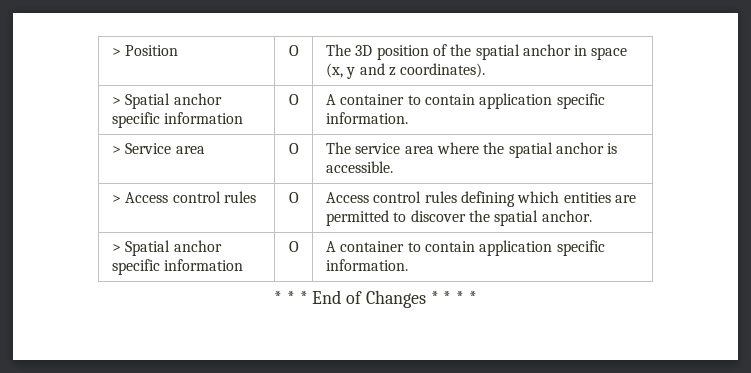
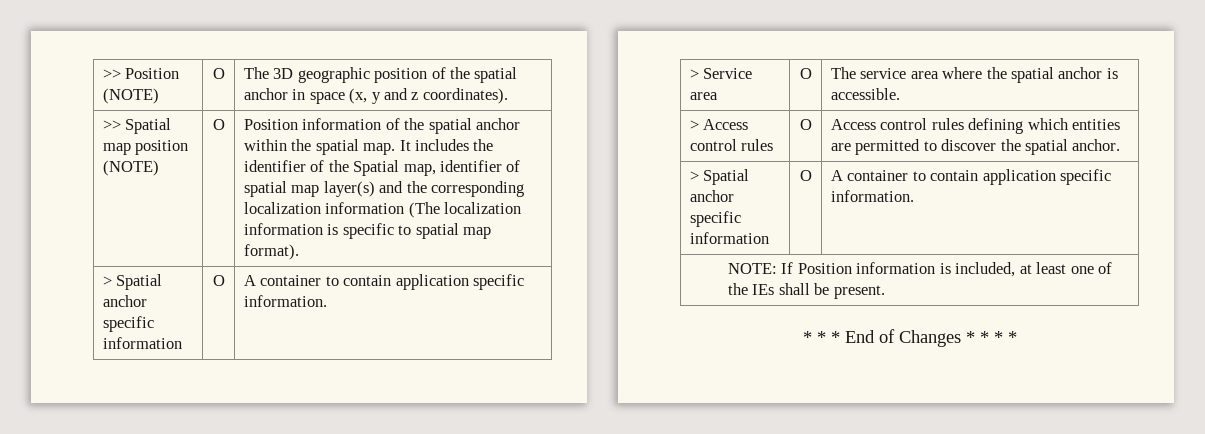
- > Position | O | The 3D position of the spatial anchor in space (x, y and z coordinates).
+ >> Position (NOTE) | O | The 3D geographic position of the spatial anchor in space (x, y and z coordinates).
+ >> Spatial map position (NOTE) | O | Position information of the spatial anchor within the spatial map. It includes the identifier of the Spatial map, identifier of spatial map layer(s) and the corresponding localization information (The localization information is specific to spatial map format).
+ NOTE: If Position information is included, at least one of the IEs shall be present.

